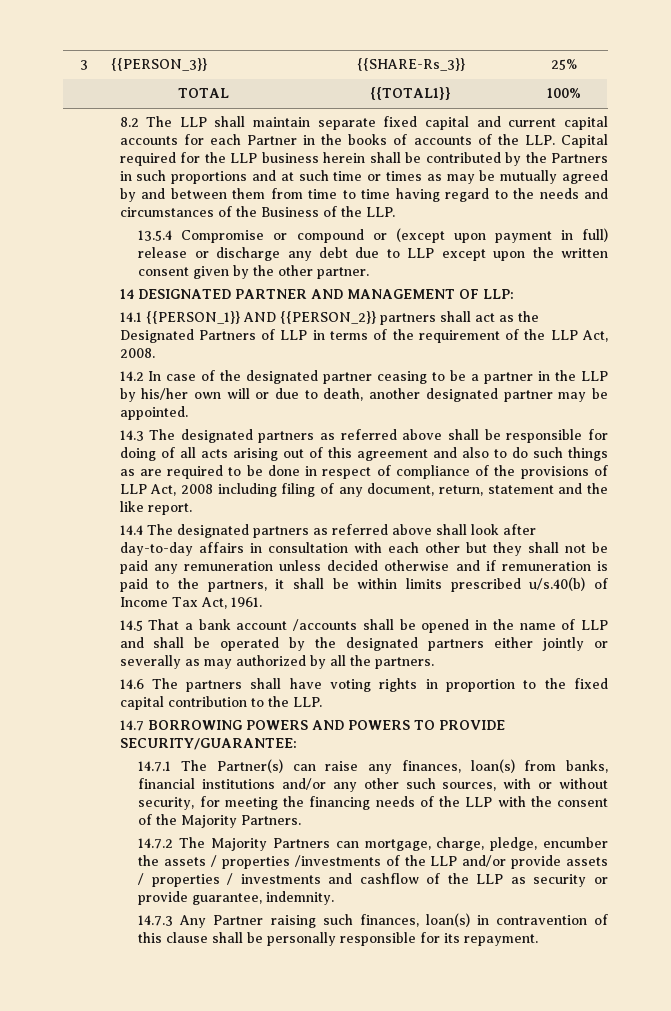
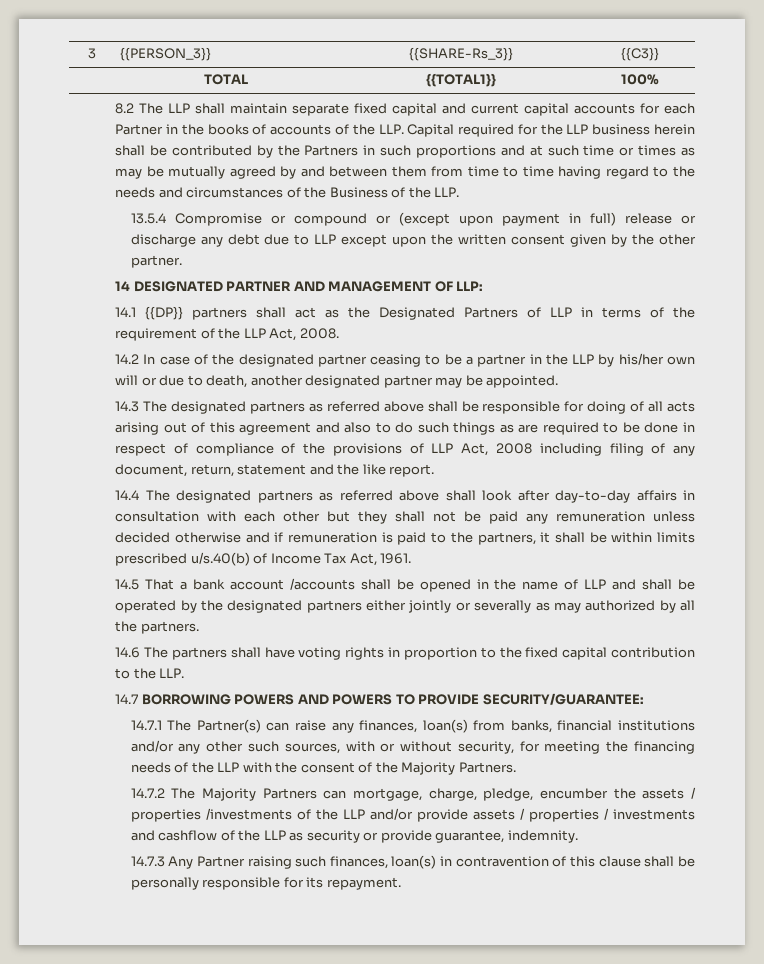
- 3 | {{PERSON_3}} | {{SHARE-Rs_3}} | 25%
+ 3 | {{PERSON_3}} | {{SHARE-Rs_3}} | {{C3}}
- 14.1 {{PERSON_1}} AND {{PERSON_2}} partners shall act as the Designated Partners of LLP in terms of the requirement of the LLP Act, 2008.
+ 14.1 {{DP}} partners shall act as the Designated Partners of LLP in terms of the requirement of the LLP Act, 2008.

